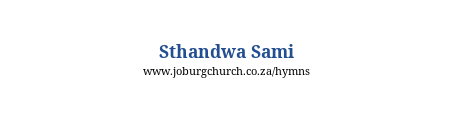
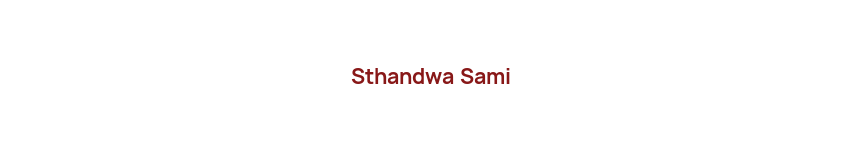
- www.joburgchurch.co.za/hymns

